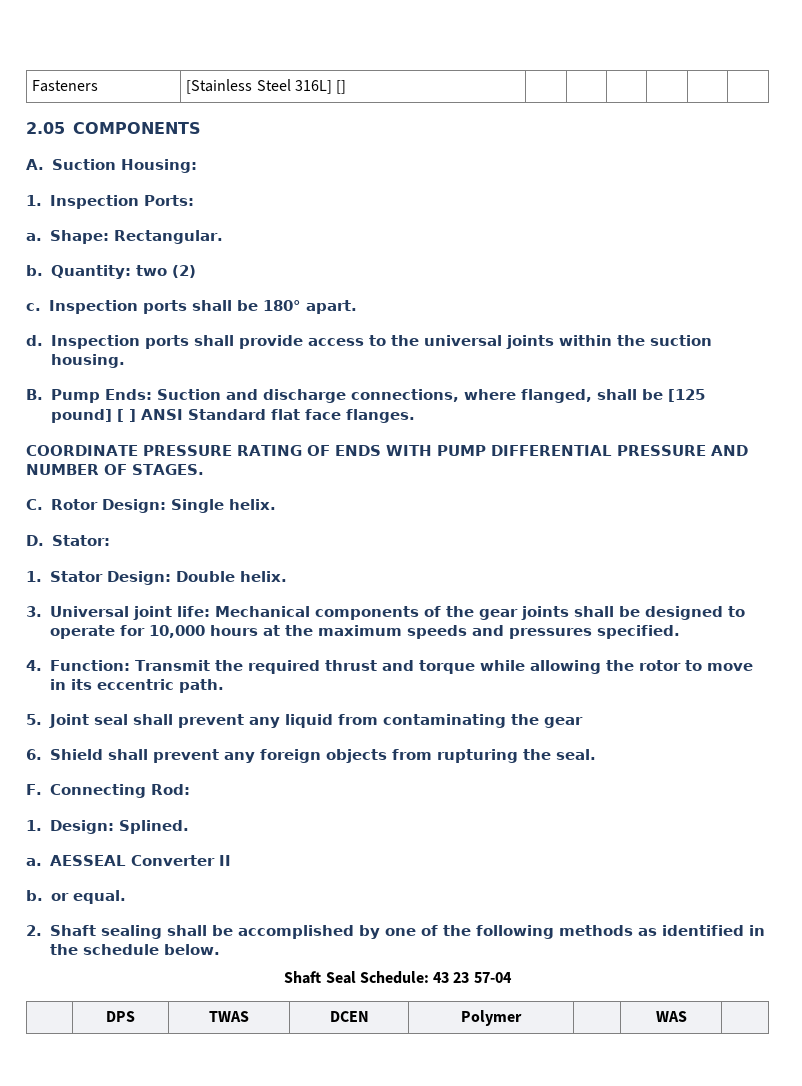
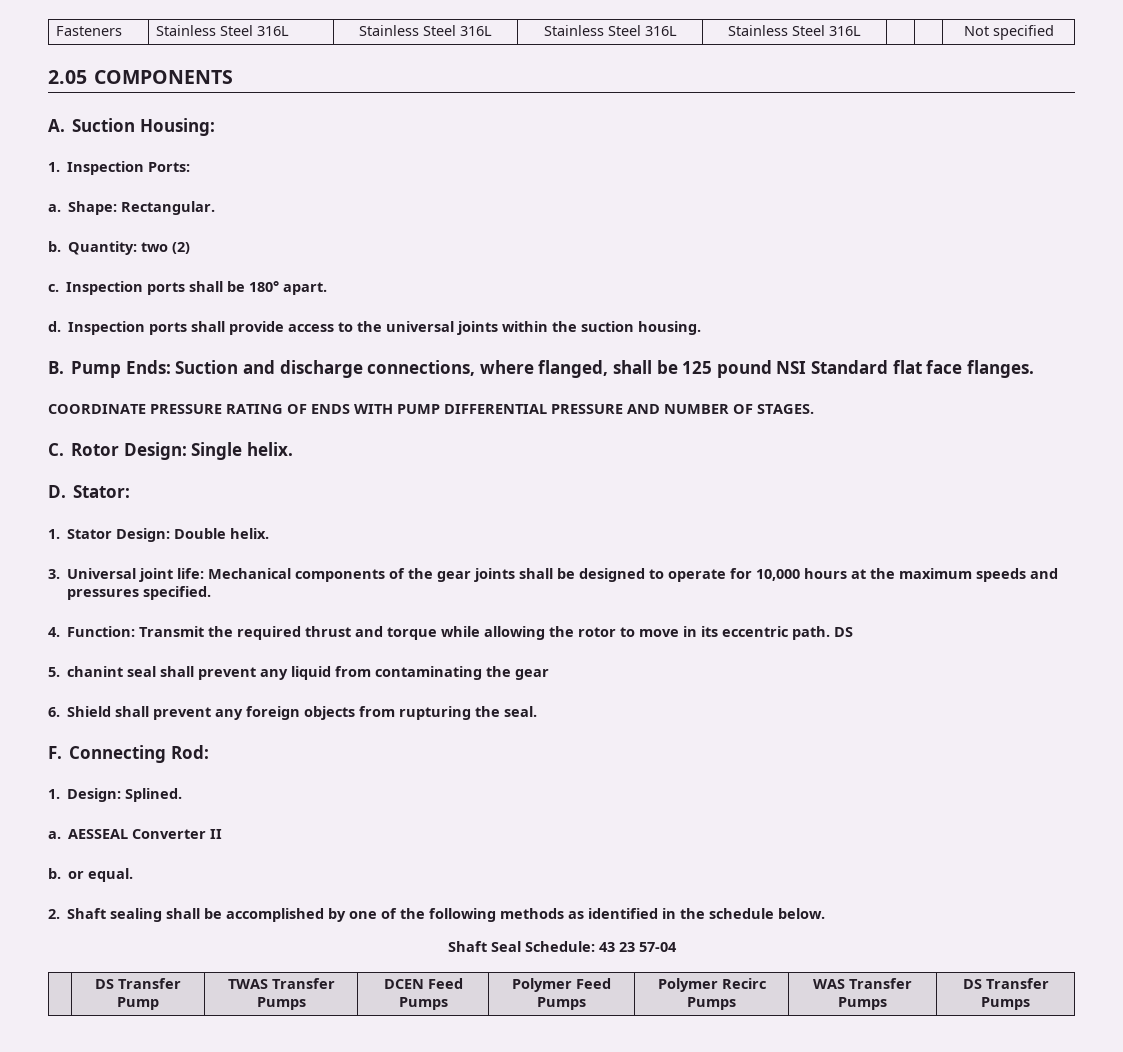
- Fasteners | [Stainless Steel 316L] [] | | | | | |
+ Fasteners | Stainless Steel 316L | Stainless Steel 316L | Stainless Steel 316L | Stainless Steel 316L | | | Not specified
- B. Pump Ends: Suction and discharge connections, where flanged, shall be [125 pound] [ ] ANSI Standard flat face flanges.
+ B. Pump Ends: Suction and discharge connections, where flanged, shall be 125 pound NSI Standard flat face flanges.
- 4. Function: Transmit the required thrust and torque while allowing the rotor to move in its eccentric path.
+ 4. Function: Transmit the required thrust and torque while allowing the rotor to move in its eccentric path. DS
- 5. Joint seal shall prevent any liquid from contaminating the gear
+ 5. chanint seal shall prevent any liquid from contaminating the gear
- | DPS | TWAS | DCEN | Polymer | | WAS |
+ | DS Transfer Pump | TWAS Transfer Pumps | DCEN Feed Pumps | Polymer Feed Pumps | Polymer Recirc Pumps | WAS Transfer Pumps | DS Transfer Pumps

